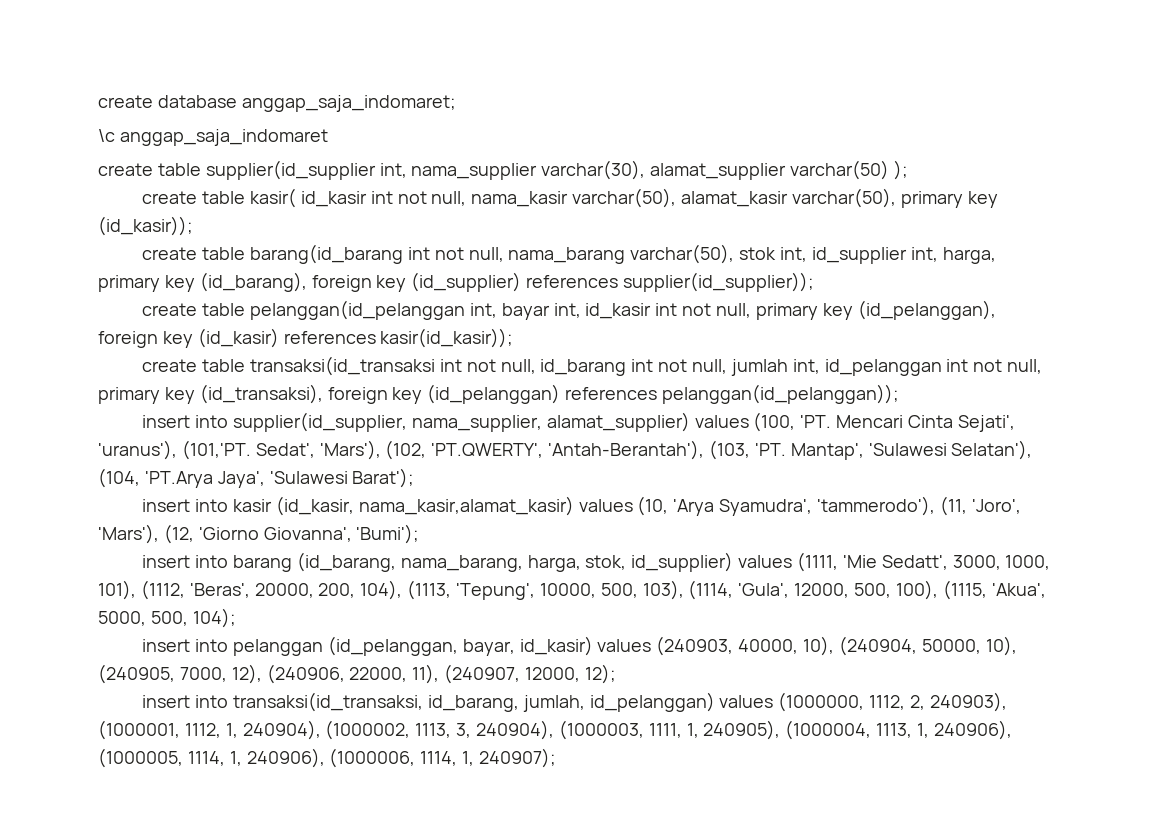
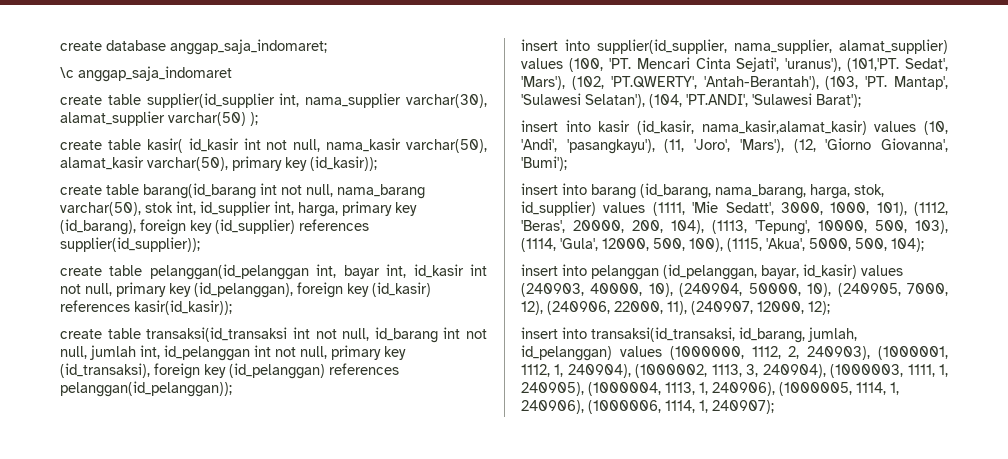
- Sedat', 'Mars'), (102, 'PT.QWERTY', 'Antah-Berantah'), (103, 'PT. Mantap', 'Sulawesi Selatan'), (104, 'PT.Arya Jaya', 'Sulawesi Barat');
+ Sedat', 'Mars'), (102, 'PT.QWERTY', 'Antah-Berantah'), (103, 'PT. Mantap', 'Sulawesi Selatan'), (104, 'PT.ANDI', 'Sulawesi Barat');
- insert into kasir (id_kasir, nama_kasir,alamat_kasir) values (10, 'Arya Syamudra', 'tammerodo'), (11, 'Joro', 'Mars'), (12, 'Giorno Giovanna', 'Bumi');
+ insert into kasir (id_kasir, nama_kasir,alamat_kasir) values (10, 'Andi', 'pasangkayu'), (11, 'Joro', 'Mars'), (12, 'Giorno Giovanna', 'Bumi');

